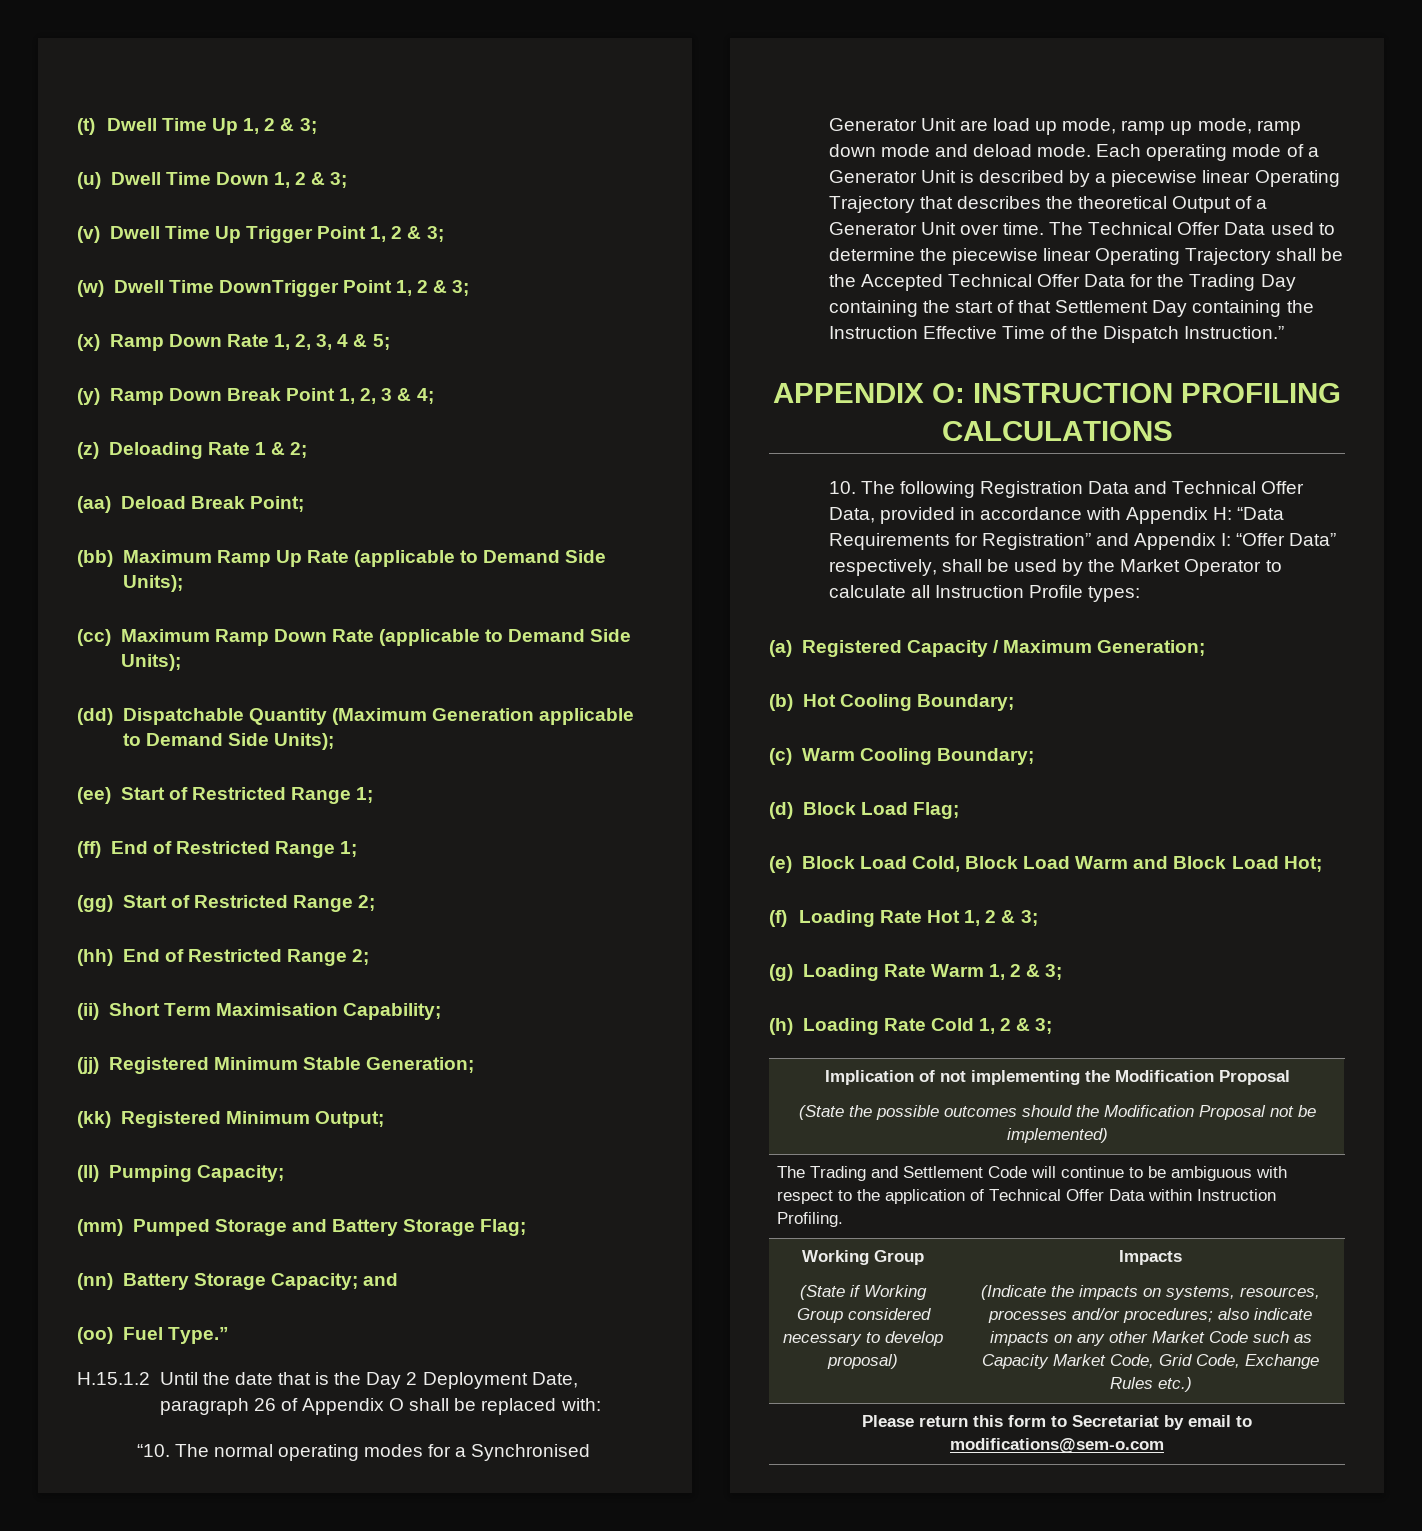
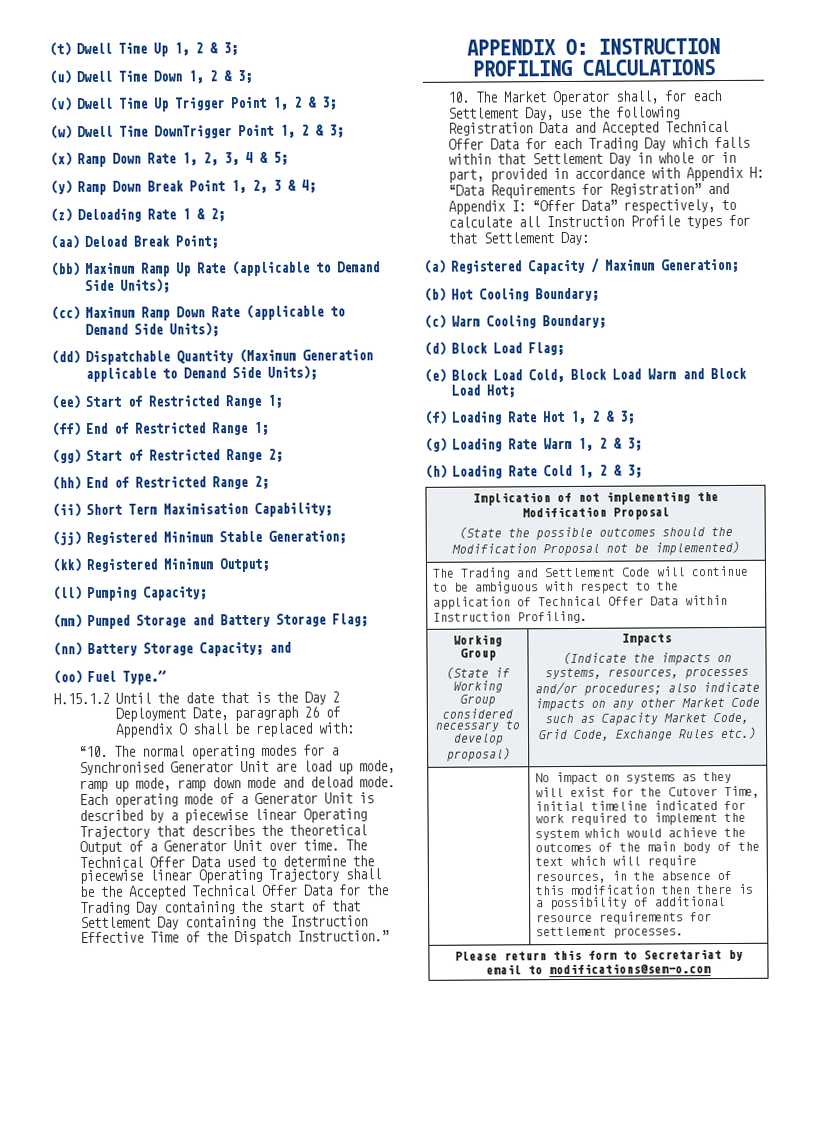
- 10. The following Registration Data and Technical Offer Data, provided in accordance with Appendix H: “Data Requirements for Registration” and Appendix I: “Offer Data” respectively, shall be used by the Market Operator to calculate all Instruction Profile types:
+ 10. The Market Operator shall, for each Settlement Day, use the following Registration Data and Accepted Technical Offer Data for each Trading Day which falls within that Settlement Day in whole or in part, provided in accordance with Appendix H: “Data Requirements for Registration” and Appendix I: “Offer Data” respectively, to calculate all Instruction Profile types for that Settlement Day:
+ No impact on systems as they will exist for the Cutover Time, initial timeline indicated for work required to implement the system which would achieve the outcomes of the main body of the text which will require resources, in the absence of this modification then there is a possibility of additional resource requirements for settlement processes.

